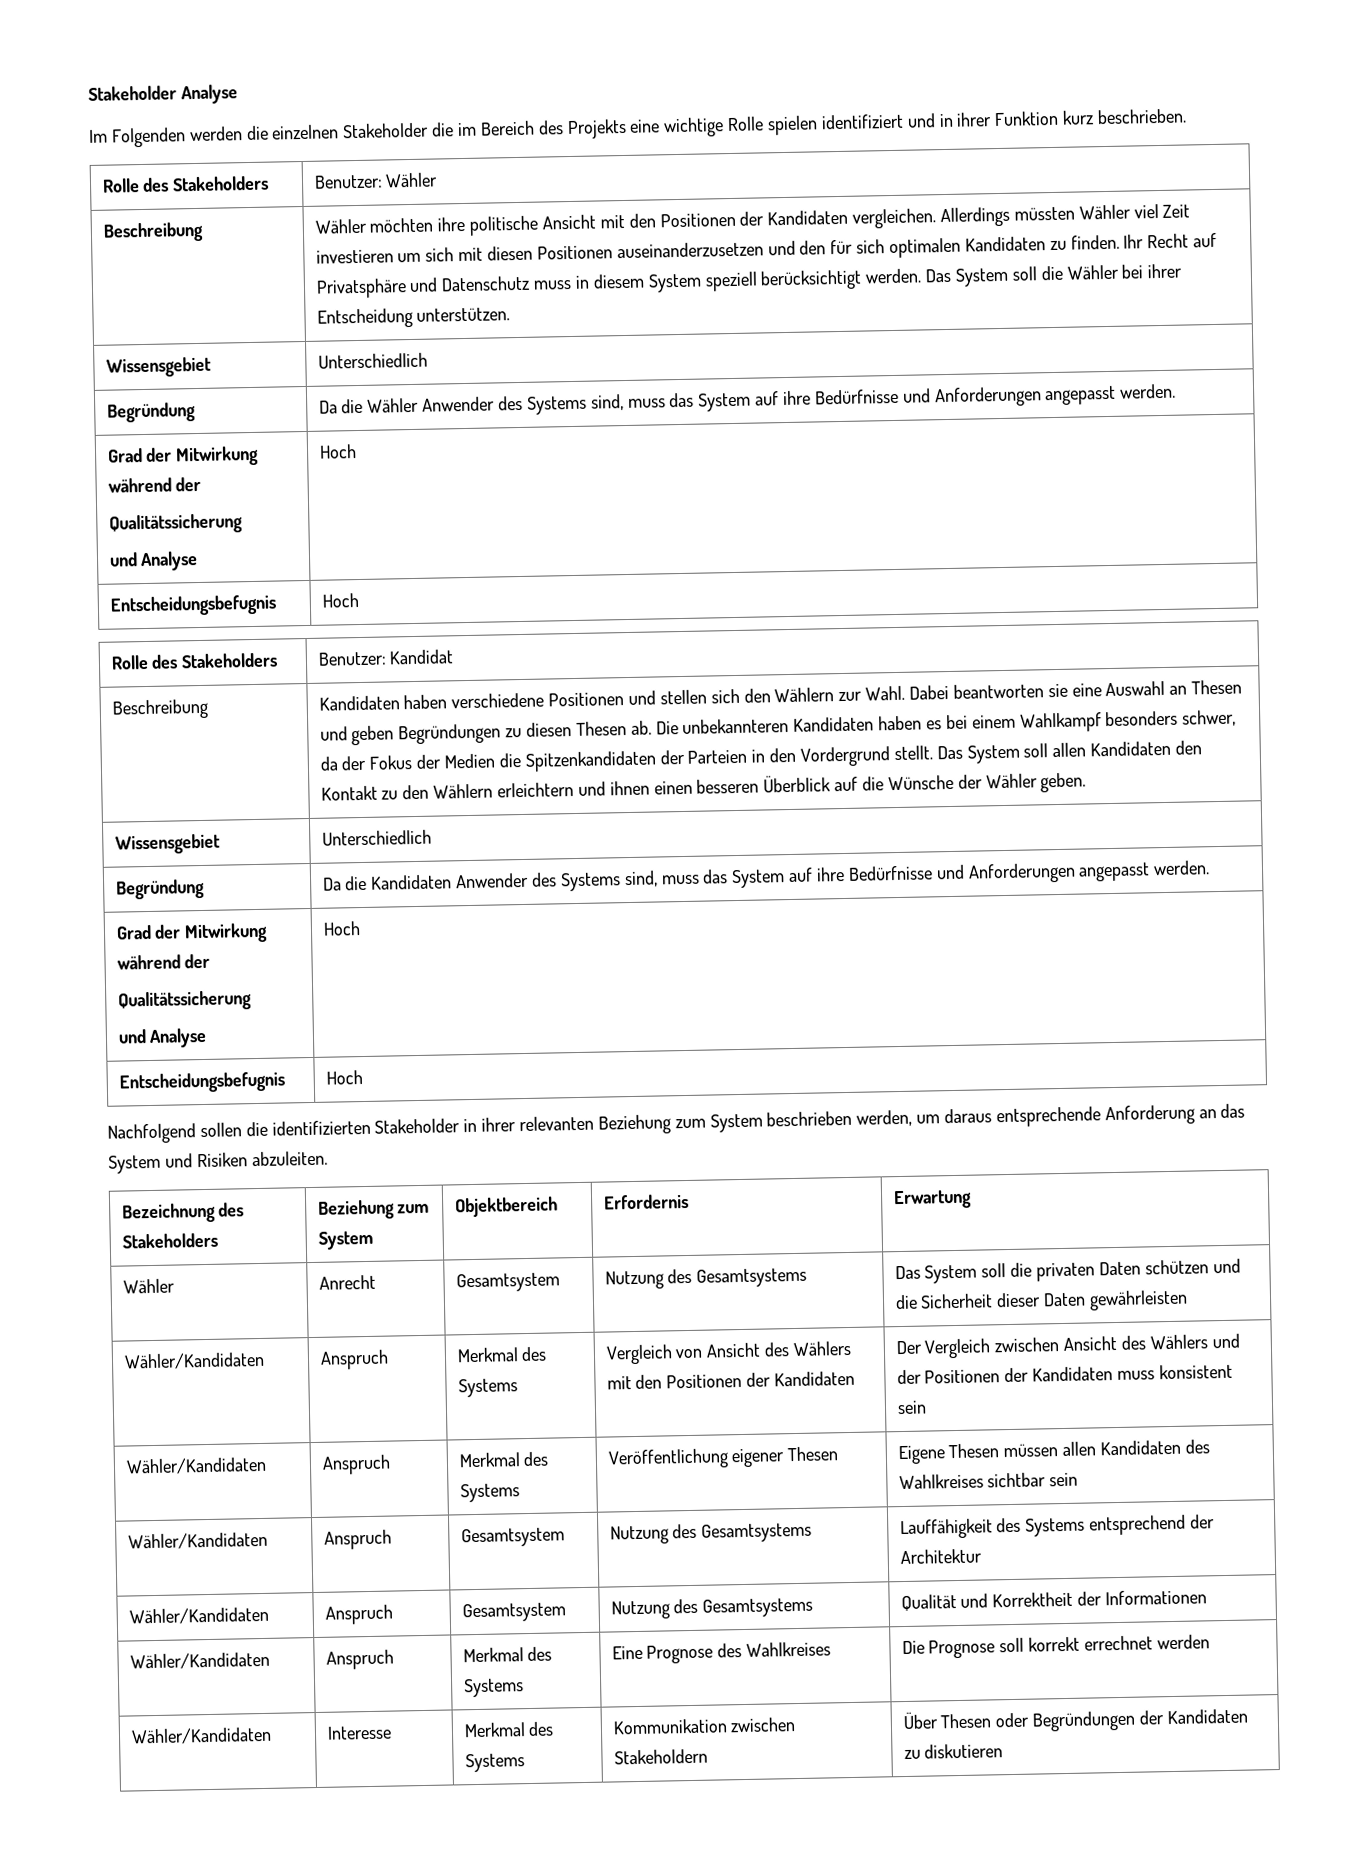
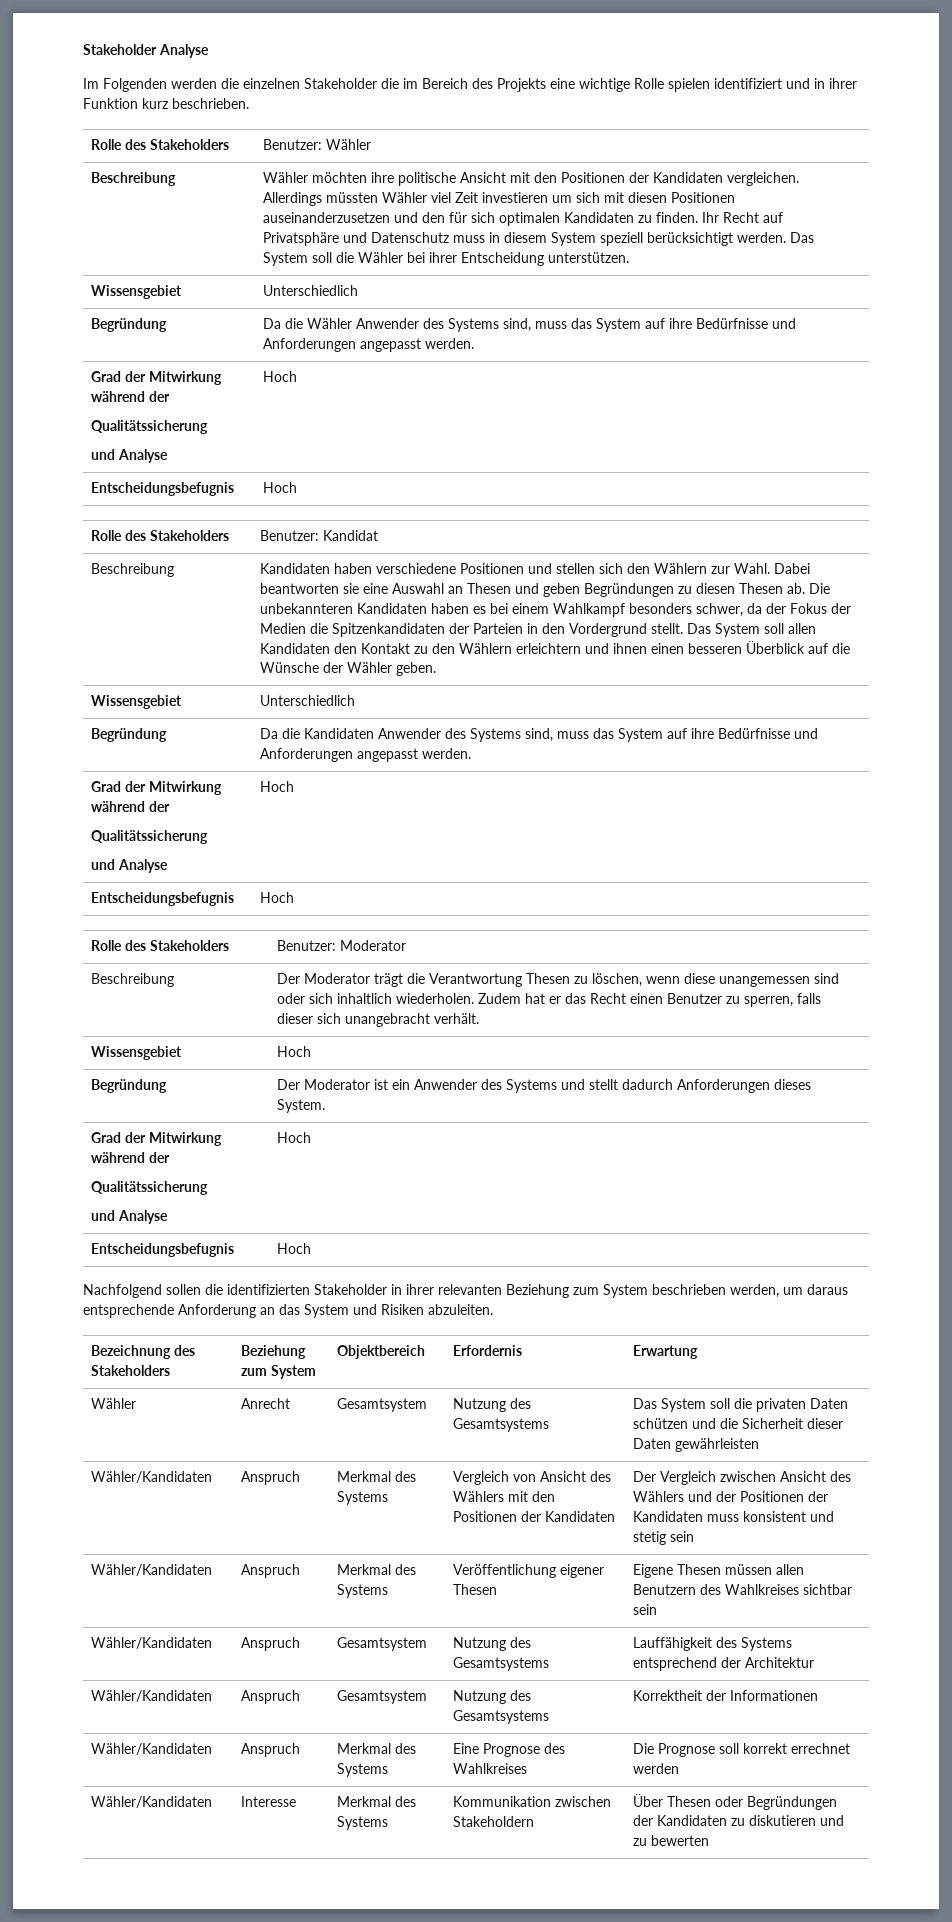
+ Rolle des Stakeholders | Benutzer: Moderator
+ Beschreibung | Der Moderator trägt die Verantwortung Thesen zu löschen, wenn diese unangemessen sind oder sich inhaltlich wiederholen. Zudem hat er das Recht einen Benutzer zu sperren, falls dieser sich unangebracht verhält.
+ Wissensgebiet | Hoch
+ Begründung | Der Moderator ist ein Anwender des Systems und stellt dadurch Anforderungen dieses System.
+ Grad der Mitwirkung während der
+ Qualitätssicherung
+ und Analyse | Hoch
+ Entscheidungsbefugnis | Hoch
- Wähler/Kandidaten | Anspruch | Merkmal des Systems | Vergleich von Ansicht des Wählers mit den Positionen der Kandidaten | Der Vergleich zwischen Ansicht des Wählers und der Positionen der Kandidaten muss konsistent sein
+ Wähler/Kandidaten | Anspruch | Merkmal des Systems | Vergleich von Ansicht des Wählers mit den Positionen der Kandidaten | Der Vergleich zwischen Ansicht des Wählers und der Positionen der Kandidaten muss konsistent und stetig sein
- Wähler/Kandidaten | Anspruch | Merkmal des Systems | Veröffentlichung eigener Thesen | Eigene Thesen müssen allen Kandidaten des Wahlkreises sichtbar sein
+ Wähler/Kandidaten | Anspruch | Merkmal des Systems | Veröffentlichung eigener Thesen | Eigene Thesen müssen allen Benutzern des Wahlkreises sichtbar sein
- Wähler/Kandidaten | Anspruch | Gesamtsystem | Nutzung des Gesamtsystems | Qualität und Korrektheit der Informationen
+ Wähler/Kandidaten | Anspruch | Gesamtsystem | Nutzung des Gesamtsystems | Korrektheit der Informationen
- Wähler/Kandidaten | Interesse | Merkmal des Systems | Kommunikation zwischen Stakeholdern | Über Thesen oder Begründungen der Kandidaten zu diskutieren
+ Wähler/Kandidaten | Interesse | Merkmal des Systems | Kommunikation zwischen Stakeholdern | Über Thesen oder Begründungen der Kandidaten zu diskutieren und zu bewerten

